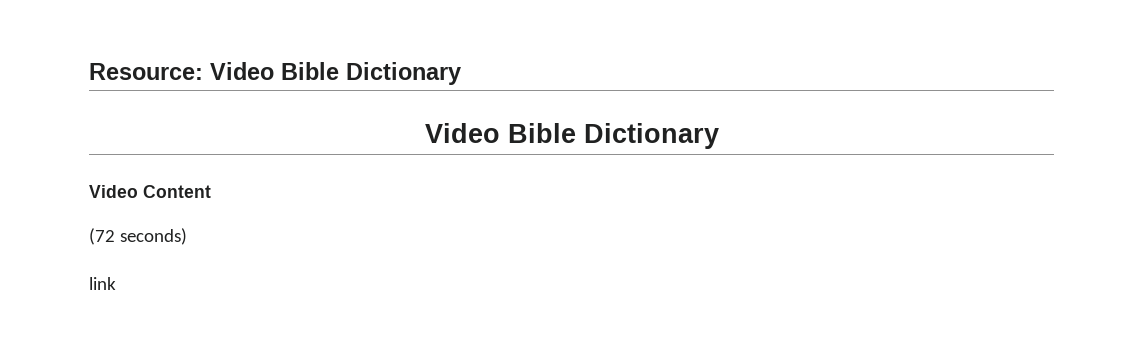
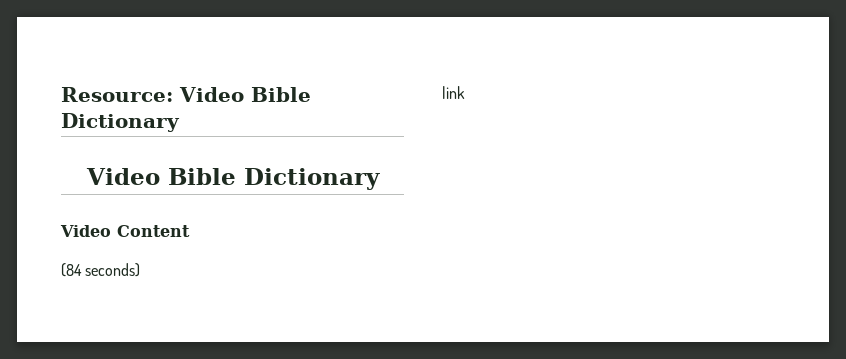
- (72 seconds)
+ (84 seconds)

